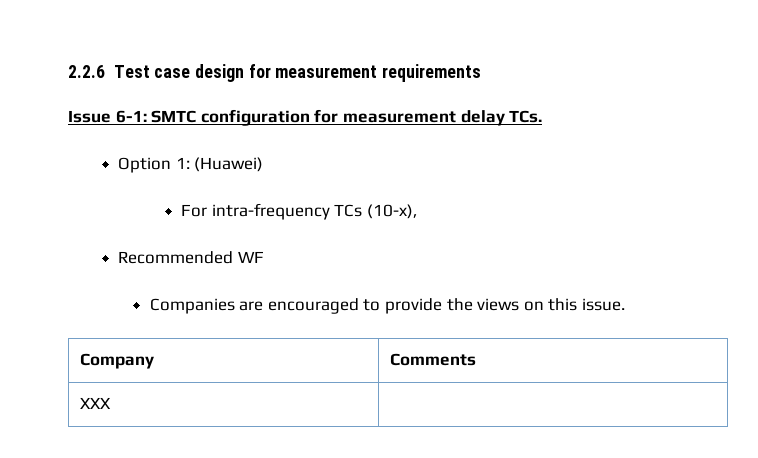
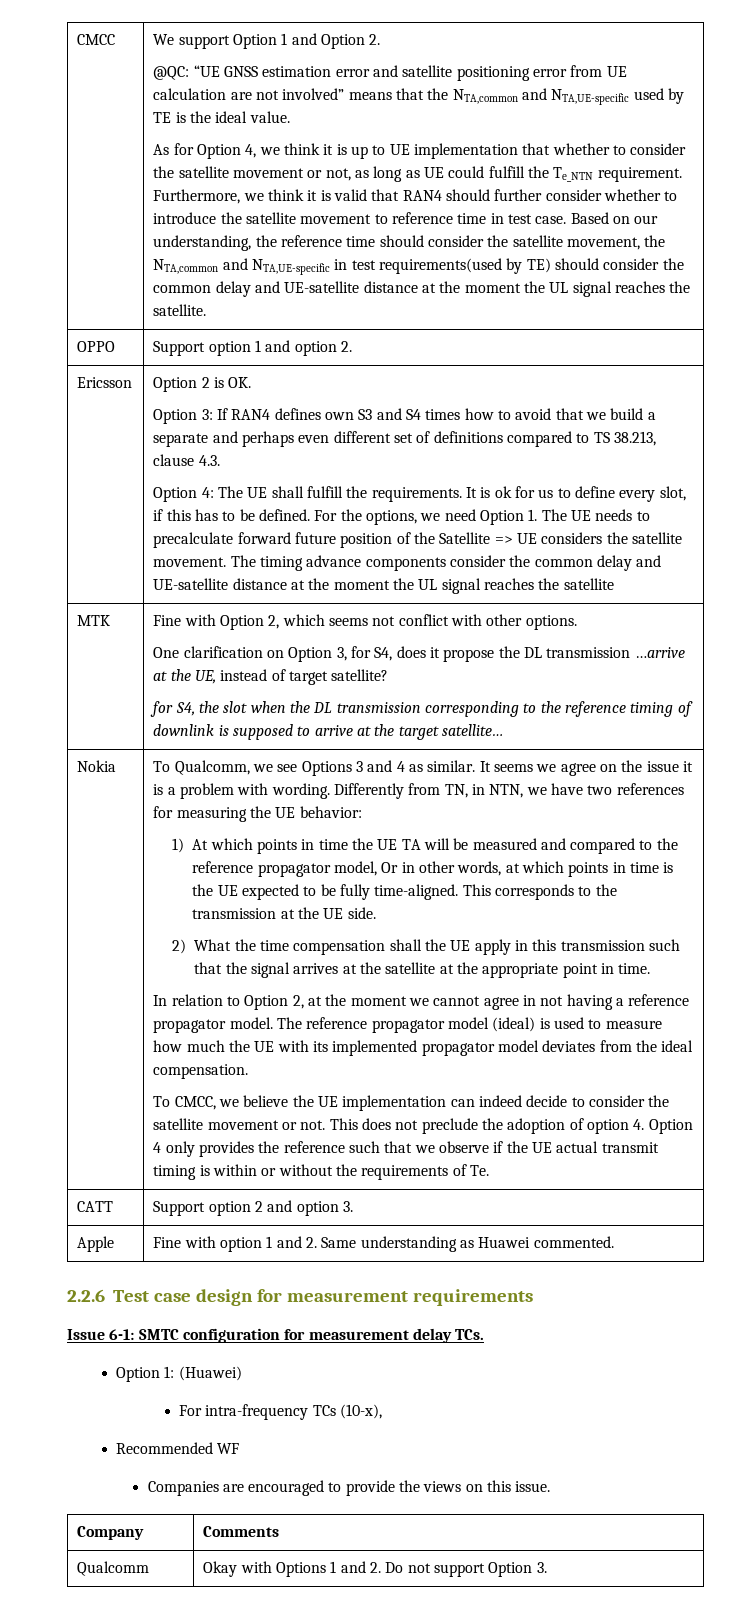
+ CMCC | We support Option 1 and Option 2.
+ @QC: “UE GNSS estimation error and satellite positioning error from UE calculation are not involved” means that the NTA,common and NTA,UE-specific used by TE is the ideal value.
+ As for Option 4, we think it is up to UE implementation that whether to consider the satellite movement or not, as long as UE could fulfill the Te_NTN requirement. Furthermore, we think it is valid that RAN4 should further consider whether to introduce the satellite movement to reference time in test case. Based on our understanding, the reference time should consider the satellite movement, the NTA,common and NTA,UE-specific in test requirements(used by TE) should consider the common delay and UE-satellite distance at the moment the UL signal reaches the satellite.
+ OPPO | Support option 1 and option 2.
+ Ericsson | Option 2 is OK.
+ Option 3: If RAN4 defines own S3 and S4 times how to avoid that we build a separate and perhaps even different set of definitions compared to TS 38.213, clause 4.3.
+ Option 4: The UE shall fulfill the requirements. It is ok for us to define every slot, if this has to be defined. For the options, we need Option 1. The UE needs to precalculate forward future position of the Satellite => UE considers the satellite movement. The timing advance components consider the common delay and UE-satellite distance at the moment the UL signal reaches the satellite
+ MTK | Fine with Option 2, which seems not conflict with other options.
+ One clarification on Option 3, for S4, does it propose the DL transmission …arrive at the UE, instead of target satellite?
+ for S4, the slot when the DL transmission corresponding to the reference timing of downlink is supposed to arrive at the target satellite…
+ Nokia | To Qualcomm, we see Options 3 and 4 as similar. It seems we agree on the issue it is a problem with wording. Differently from TN, in NTN, we have two references for measuring the UE behavior:
+ 1) At which points in time the UE TA will be measured and compared to the reference propagator model, Or in other words, at which points in time is the UE expected to be fully time-aligned. This corresponds to the transmission at the UE side.
+ 2) What the time compensation shall the UE apply in this transmission such that the signal arrives at the satellite at the appropriate point in time.
+ In relation to Option 2, at the moment we cannot agree in not having a reference propagator model. The reference propagator model (ideal) is used to measure how much the UE with its implemented propagator model deviates from the ideal compensation.
+ To CMCC, we believe the UE implementation can indeed decide to consider the satellite movement or not. This does not preclude the adoption of option 4. Option 4 only provides the reference such that we observe if the UE actual transmit timing is within or without the requirements of Te.
+ CATT | Support option 2 and option 3.
+ Apple | Fine with option 1 and 2. Same understanding as Huawei commented.
- XXX |
+ Qualcomm | Okay with Options 1 and 2. Do not support Option 3.

